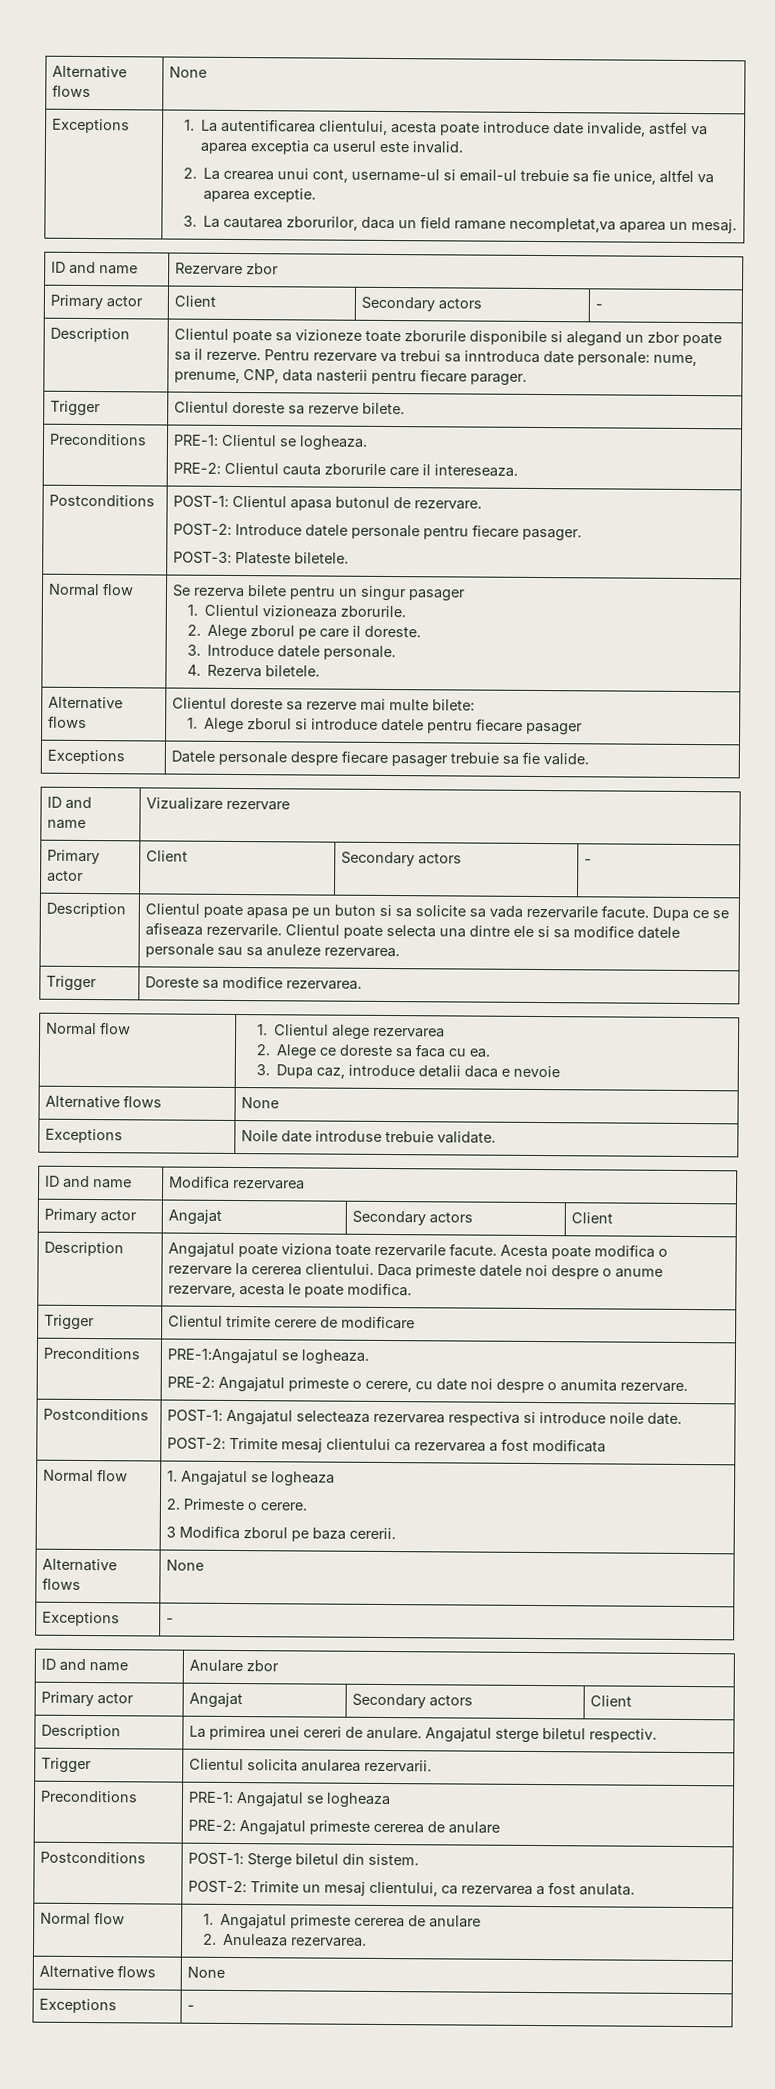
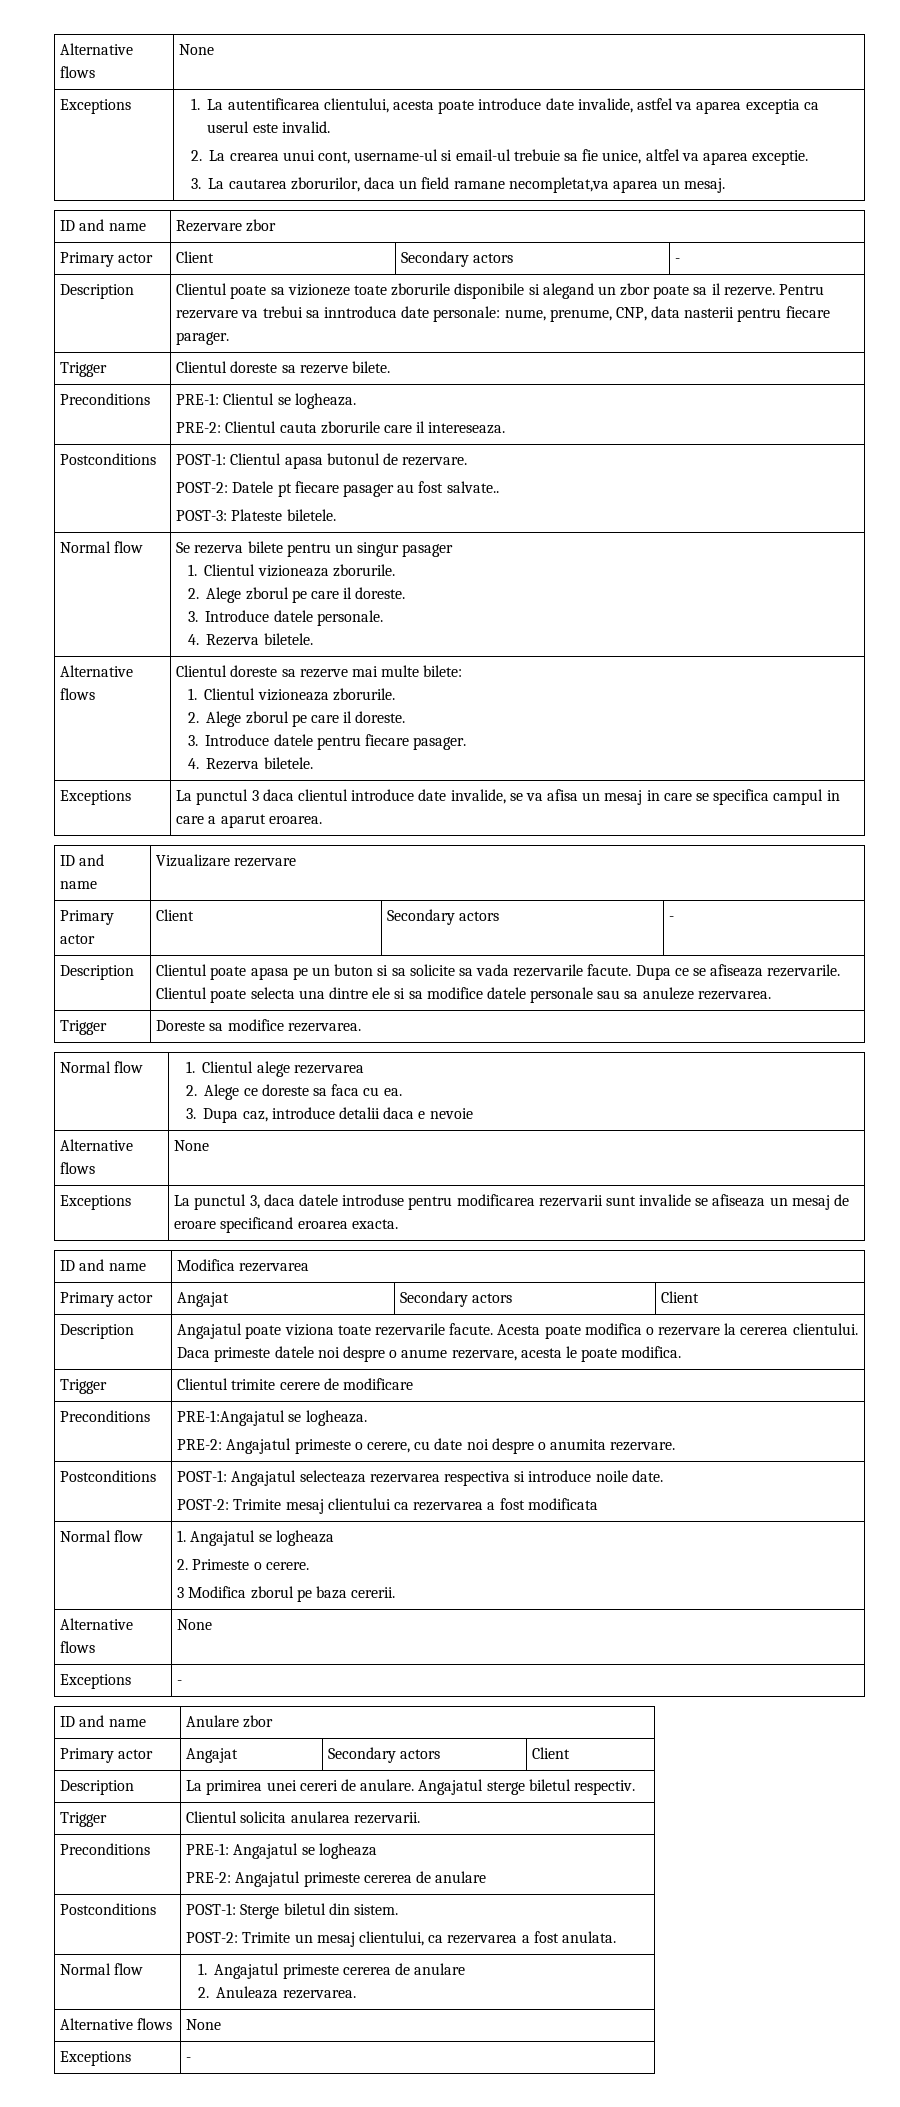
  Postconditions | POST-1: Clientul apasa butonul de rezervare.
- POST-2: Introduce datele personale pentru fiecare pasager.
+ POST-2: Datele pt fiecare pasager au fost salvate..
  Alternative flows | Clientul doreste sa rezerve mai multe bilete:
- 1. Alege zborul si introduce datele pentru fiecare pasager
- Exceptions | Datele personale despre fiecare pasager trebuie sa fie valide.
+ 1. Clientul vizioneaza zborurile.
+ 2. Alege zborul pe care il doreste.
+ 3. Introduce datele pentru fiecare pasager.
+ 4. Rezerva biletele.
+ Exceptions | La punctul 3 daca clientul introduce date invalide, se va afisa un mesaj in care se specifica campul in care a aparut eroarea.
- Exceptions | Noile date introduse trebuie validate.
+ Exceptions | La punctul 3, daca datele introduse pentru modificarea rezervarii sunt invalide se afiseaza un mesaj de eroare specificand eroarea exacta.

